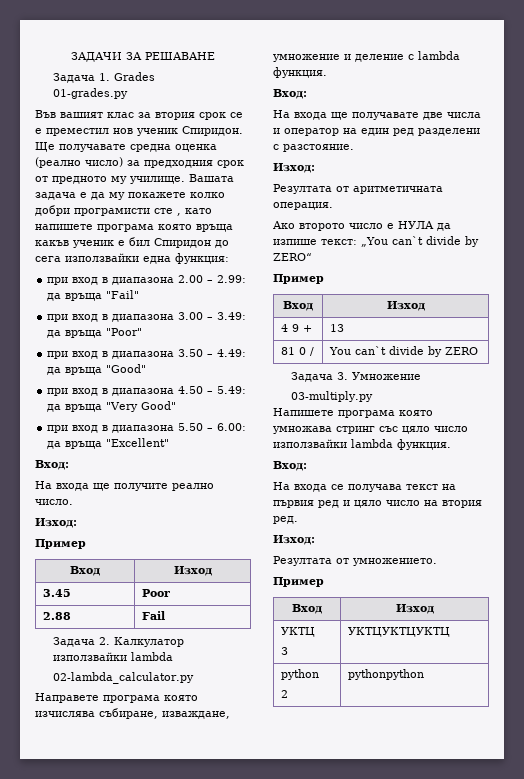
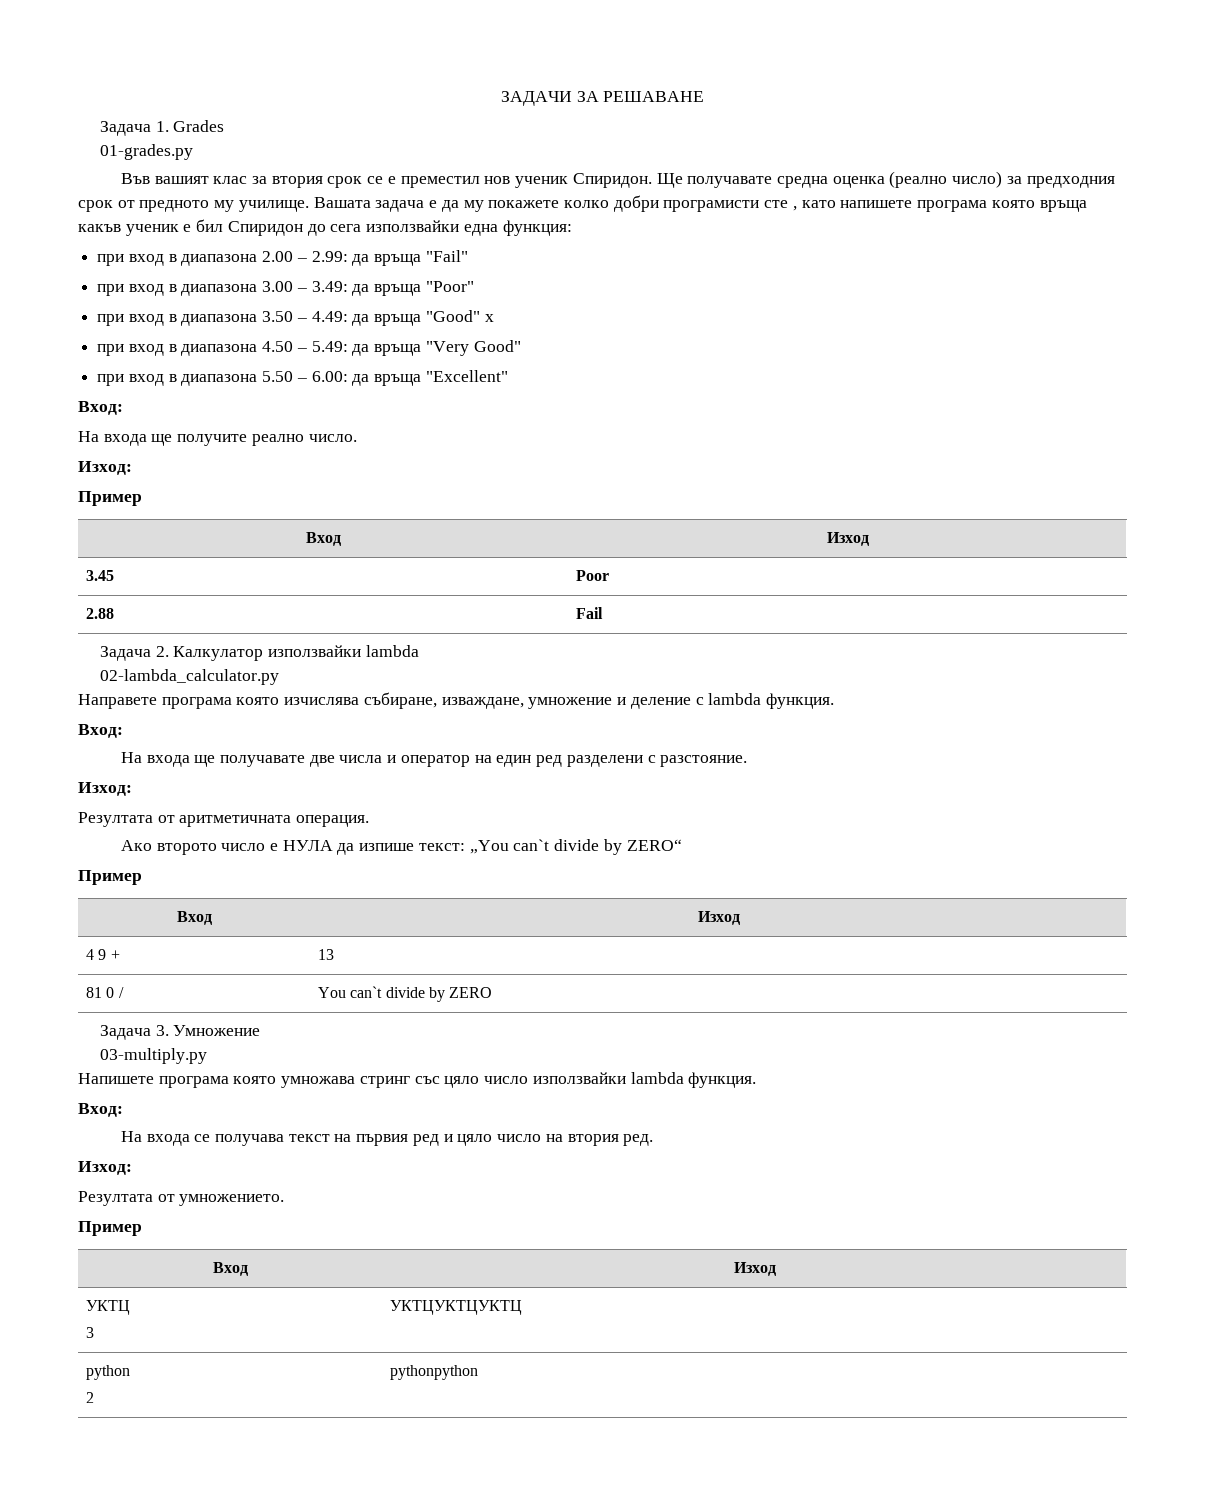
- при вход в диапазона 3.50 – 4.49: да връща "Good"
+ при вход в диапазона 3.50 – 4.49: да връща "Good" x

